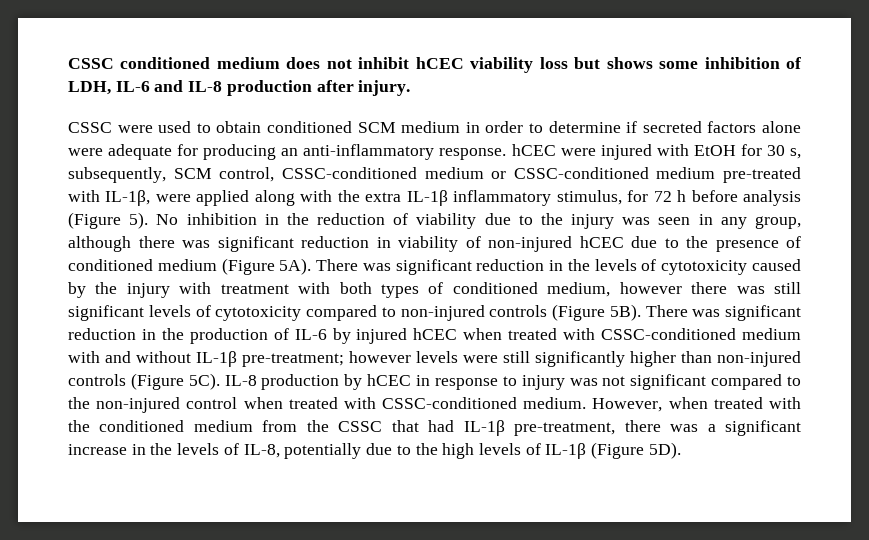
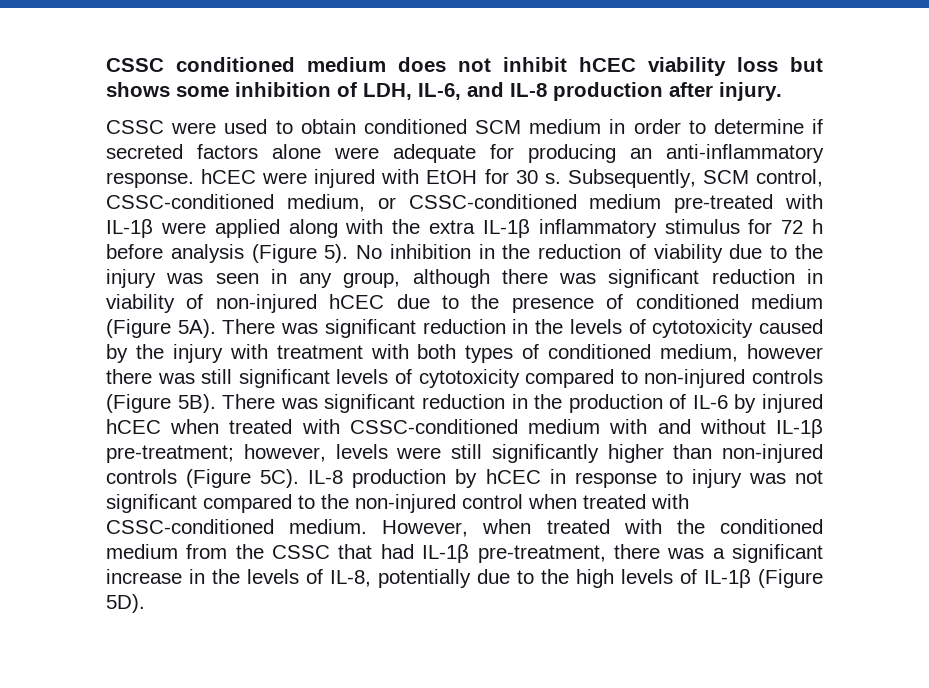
- CSSC conditioned medium does not inhibit hCEC viability loss but shows some inhibition of LDH, IL-6 and IL-8 production after injury.
+ CSSC conditioned medium does not inhibit hCEC viability loss but shows some inhibition of LDH, IL-6, and IL-8 production after injury.
- CSSC were used to obtain conditioned SCM medium in order to determine if secreted factors alone were adequate for producing an anti-inflammatory response. hCEC were injured with EtOH for 30 s, subsequently, SCM control, CSSC-conditioned medium or CSSC-conditioned medium pre-treated with IL-1β, were applied along with the extra IL-1β inflammatory stimulus, for 72 h before analysis (Figure 5).
+ CSSC were used to obtain conditioned SCM medium in order to determine if secreted factors alone were adequate for producing an anti-inflammatory response. hCEC were injured with EtOH for 30 s. Subsequently, SCM control, CSSC-conditioned medium, or CSSC-conditioned medium pre-treated with IL-1β were applied along with the extra IL-1β inflammatory stimulus for 72 h before analysis (Figure 5).
- There was significant reduction in the production of IL-6 by injured hCEC when treated with CSSC-conditioned medium with and without IL-1β pre-treatment; however levels were still significantly higher than non-injured controls (Figure 5C).
+ There was significant reduction in the production of IL-6 by injured hCEC when treated with CSSC-conditioned medium with and without IL-1β pre-treatment; however, levels were still significantly higher than non-injured controls (Figure 5C).

